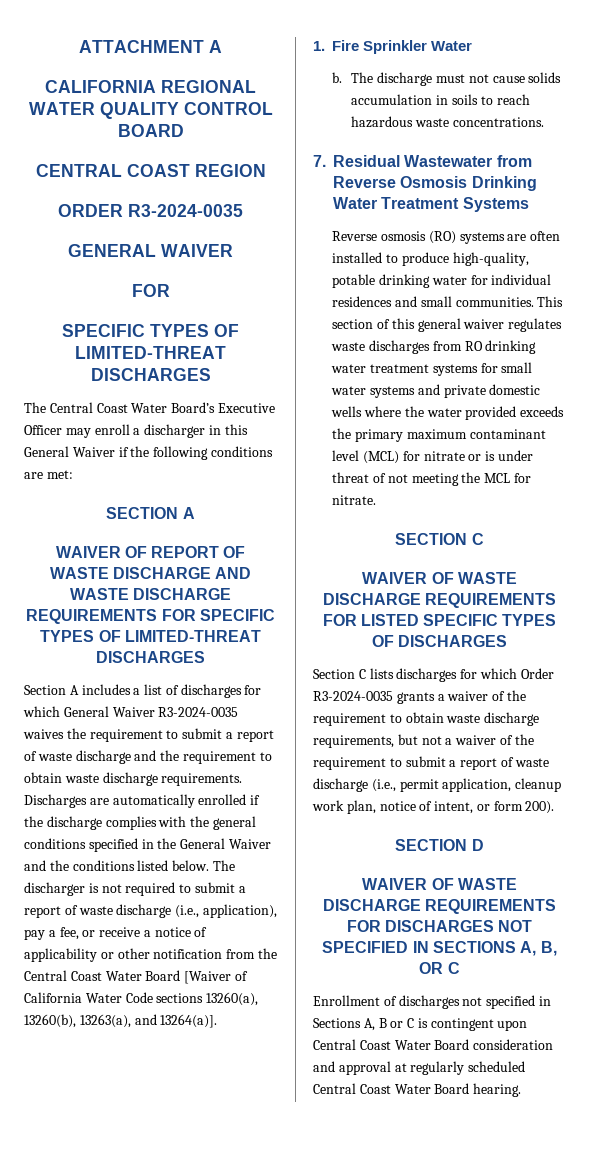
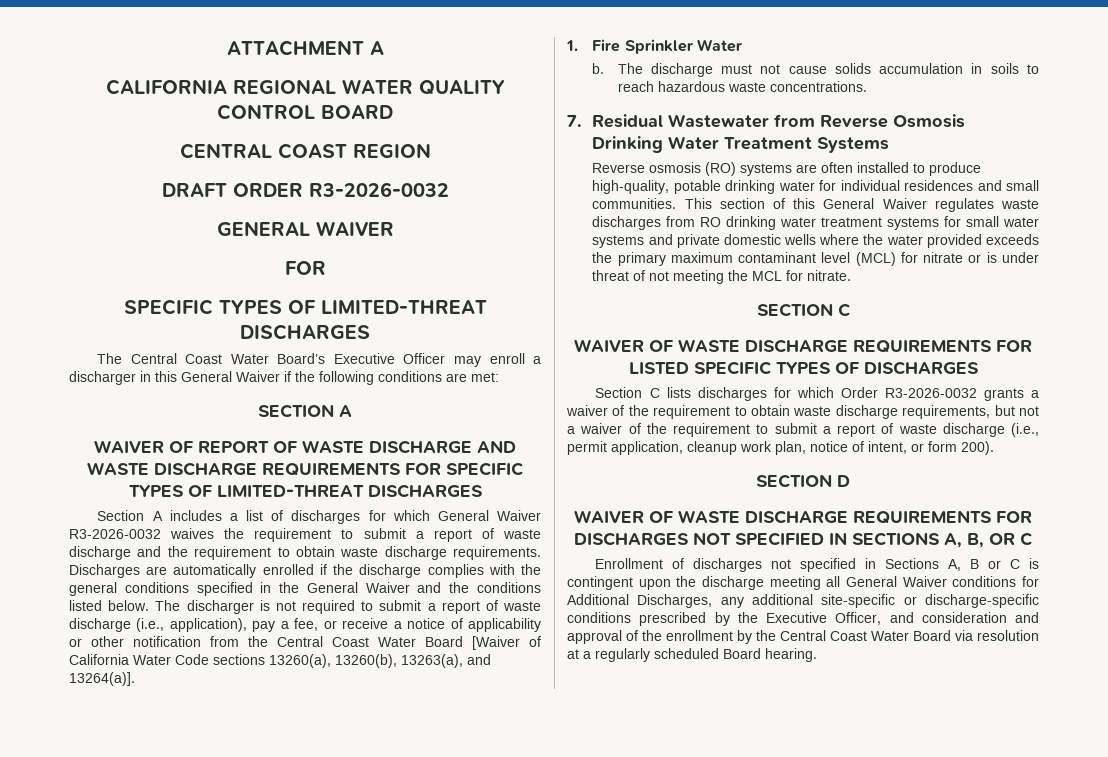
- ORDER R3-2024-0035
+ DRAFT ORDER R3-2026-0032
- Section A includes a list of discharges for which General Waiver R3-2024-0035 waives the requirement to submit a report of waste discharge and the requirement to obtain waste discharge requirements.
+ Section A includes a list of discharges for which General Waiver R3-2026-0032 waives the requirement to submit a report of waste discharge and the requirement to obtain waste discharge requirements.
- This section of this general waiver regulates waste discharges from RO drinking water treatment systems for small water systems and private domestic wells where the water provided exceeds the primary maximum contaminant level (MCL) for nitrate or is under threat of not meeting the MCL for nitrate.
+ This section of this General Waiver regulates waste discharges from RO drinking water treatment systems for small water systems and private domestic wells where the water provided exceeds the primary maximum contaminant level (MCL) for nitrate or is under threat of not meeting the MCL for nitrate.
- Section C lists discharges for which Order R3-2024-0035 grants a waiver of the requirement to obtain waste discharge requirements, but not a waiver of the requirement to submit a report of waste discharge (i.e., permit application, cleanup work plan, notice of intent, or form 200).
+ Section C lists discharges for which Order R3-2026-0032 grants a waiver of the requirement to obtain waste discharge requirements, but not a waiver of the requirement to submit a report of waste discharge (i.e., permit application, cleanup work plan, notice of intent, or form 200).
- Enrollment of discharges not specified in Sections A, B or C is contingent upon Central Coast Water Board consideration and approval at regularly scheduled Central Coast Water Board hearing.
+ Enrollment of discharges not specified in Sections A, B or C is contingent upon the discharge meeting all General Waiver conditions for Additional Discharges, any additional site-specific or discharge-specific conditions prescribed by the Executive Officer, and consideration and approval of the enrollment by the Central Coast Water Board via resolution at a regularly scheduled Board hearing.

